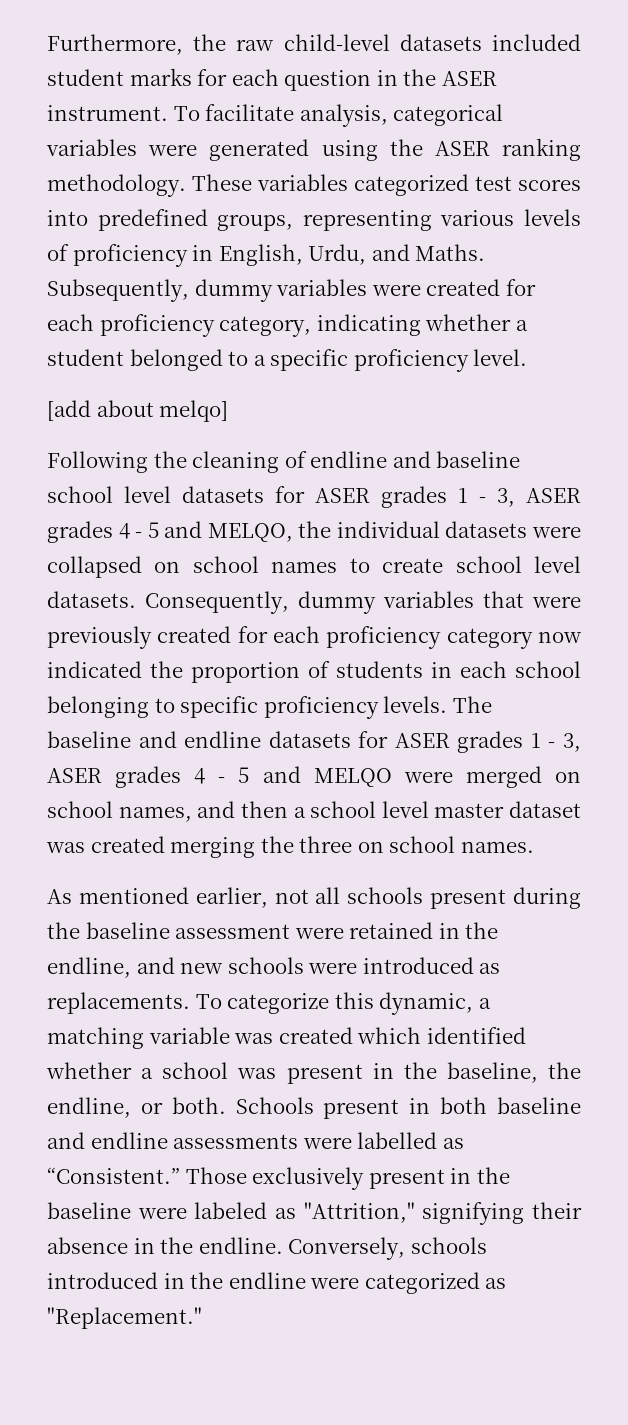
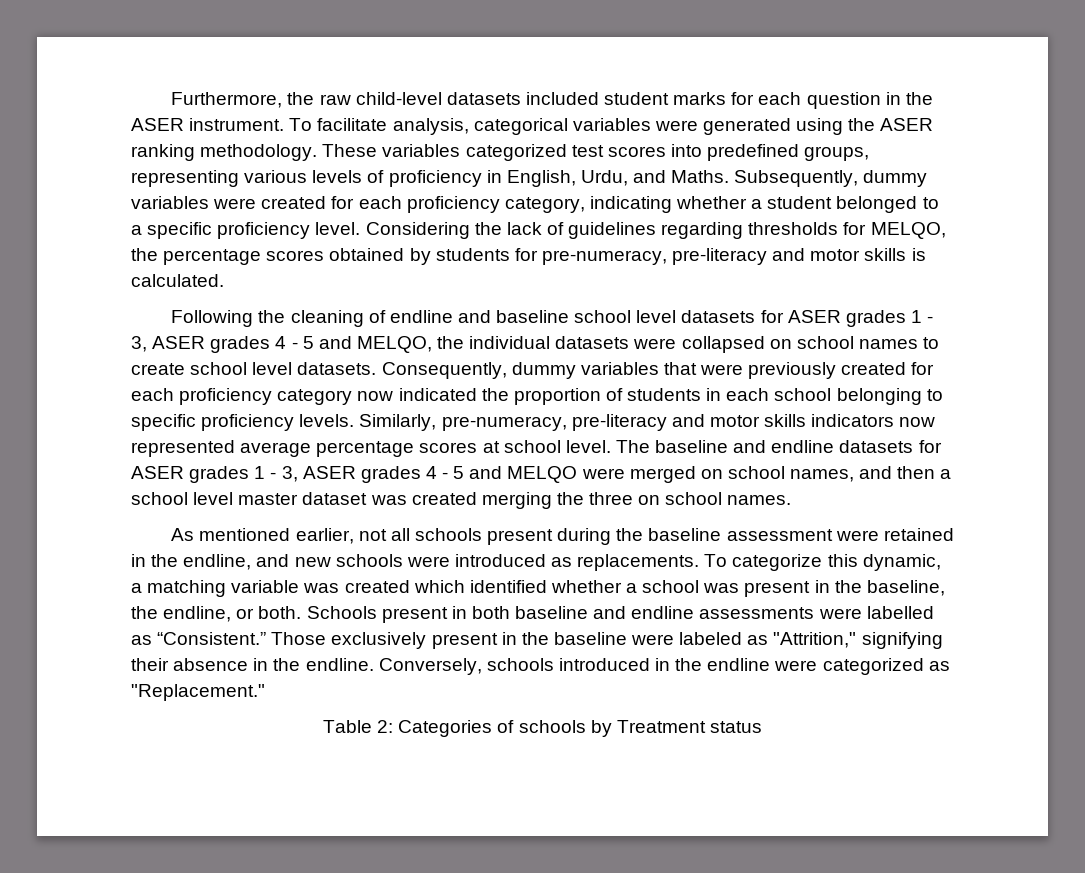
- Subsequently, dummy variables were created for each proficiency category, indicating whether a student belonged to a specific proficiency level.
- [add about melqo]
+ Subsequently, dummy variables were created for each proficiency category, indicating whether a student belonged to a specific proficiency level. Considering the lack of guidelines regarding thresholds for MELQO, the percentage scores obtained by students for pre-numeracy, pre-literacy and motor skills is calculated.
+ Similarly, pre-numeracy, pre-literacy and motor skills indicators now represented average percentage scores at school level.
+ Table 2: Categories of schools by Treatment status

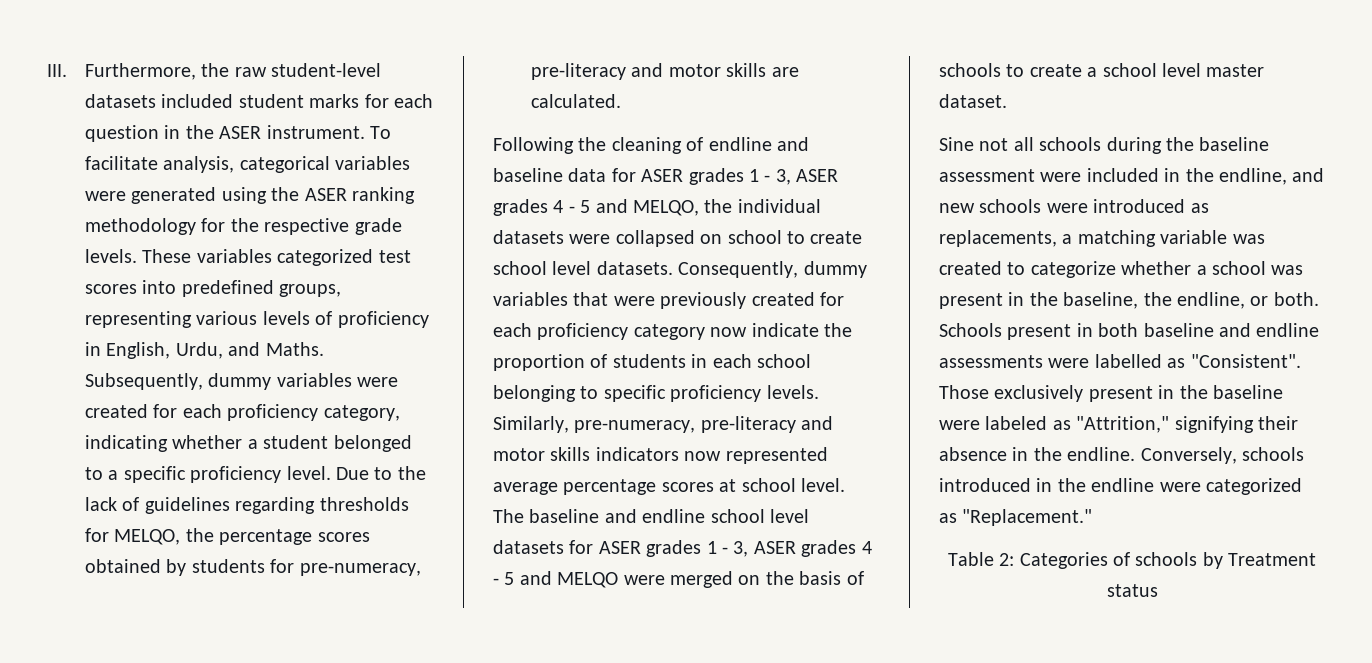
- Furthermore, the raw child-level datasets included student marks for each question in the ASER instrument.
+ III. Furthermore, the raw student-level datasets included student marks for each question in the ASER instrument.
- To facilitate analysis, categorical variables were generated using the ASER ranking methodology.
+ To facilitate analysis, categorical variables were generated using the ASER ranking methodology for the respective grade levels.
- Considering the lack of guidelines regarding thresholds for MELQO, the percentage scores obtained by students for pre-numeracy, pre-literacy and motor skills is calculated.
+ Due to the lack of guidelines regarding thresholds for MELQO, the percentage scores obtained by students for pre-numeracy, pre-literacy and motor skills are calculated.
- Following the cleaning of endline and baseline school level datasets for ASER grades 1 - 3, ASER grades 4 - 5 and MELQO, the individual datasets were collapsed on school names to create school level datasets.
+ Following the cleaning of endline and baseline data for ASER grades 1 - 3, ASER grades 4 - 5 and MELQO, the individual datasets were collapsed on school to create school level datasets.
- Consequently, dummy variables that were previously created for each proficiency category now indicated the proportion of students in each school belonging to specific proficiency levels.
+ Consequently, dummy variables that were previously created for each proficiency category now indicate the proportion of students in each school belonging to specific proficiency levels.
- The baseline and endline datasets for ASER grades 1 - 3, ASER grades 4 - 5 and MELQO were merged on school names, and then a school level master dataset was created merging the three on school names.
- As mentioned earlier, not all schools present during the baseline assessment were retained in the endline, and new schools were introduced as replacements. To categorize this dynamic, a matching variable was created which identified whether a school was present in the baseline, the endline, or both.
+ The baseline and endline school level datasets for ASER grades 1 - 3, ASER grades 4 - 5 and MELQO were merged on the basis of schools to create a school level master dataset.
+ Sine not all schools during the baseline assessment were included in the endline, and new schools were introduced as replacements, a matching variable was created to categorize whether a school was present in the baseline, the endline, or both.
- Schools present in both baseline and endline assessments were labelled as “Consistent.”
+ Schools present in both baseline and endline assessments were labelled as "Consistent".

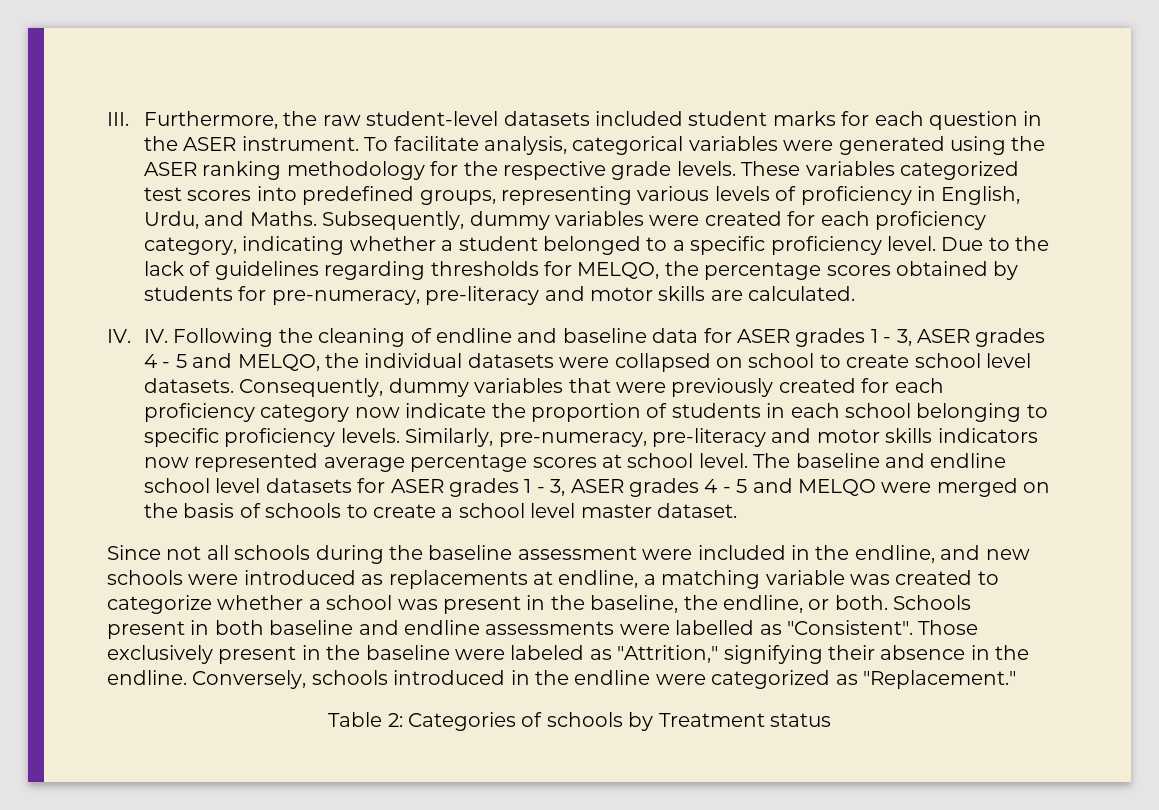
- Following the cleaning of endline and baseline data for ASER grades 1 - 3, ASER grades 4 - 5 and MELQO, the individual datasets were collapsed on school to create school level datasets.
+ IV. IV. Following the cleaning of endline and baseline data for ASER grades 1 - 3, ASER grades 4 - 5 and MELQO, the individual datasets were collapsed on school to create school level datasets.
- Sine not all schools during the baseline assessment were included in the endline, and new schools were introduced as replacements, a matching variable was created to categorize whether a school was present in the baseline, the endline, or both.
+ Since not all schools during the baseline assessment were included in the endline, and new schools were introduced as replacements at endline, a matching variable was created to categorize whether a school was present in the baseline, the endline, or both.

